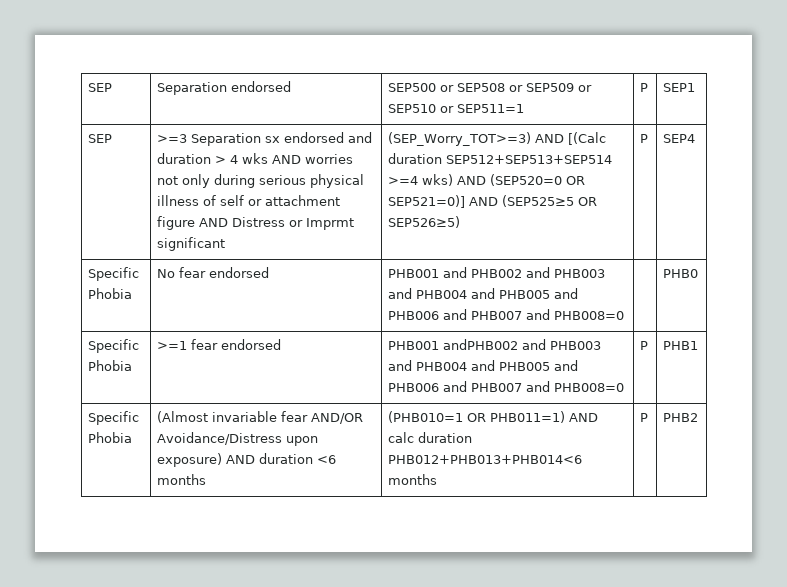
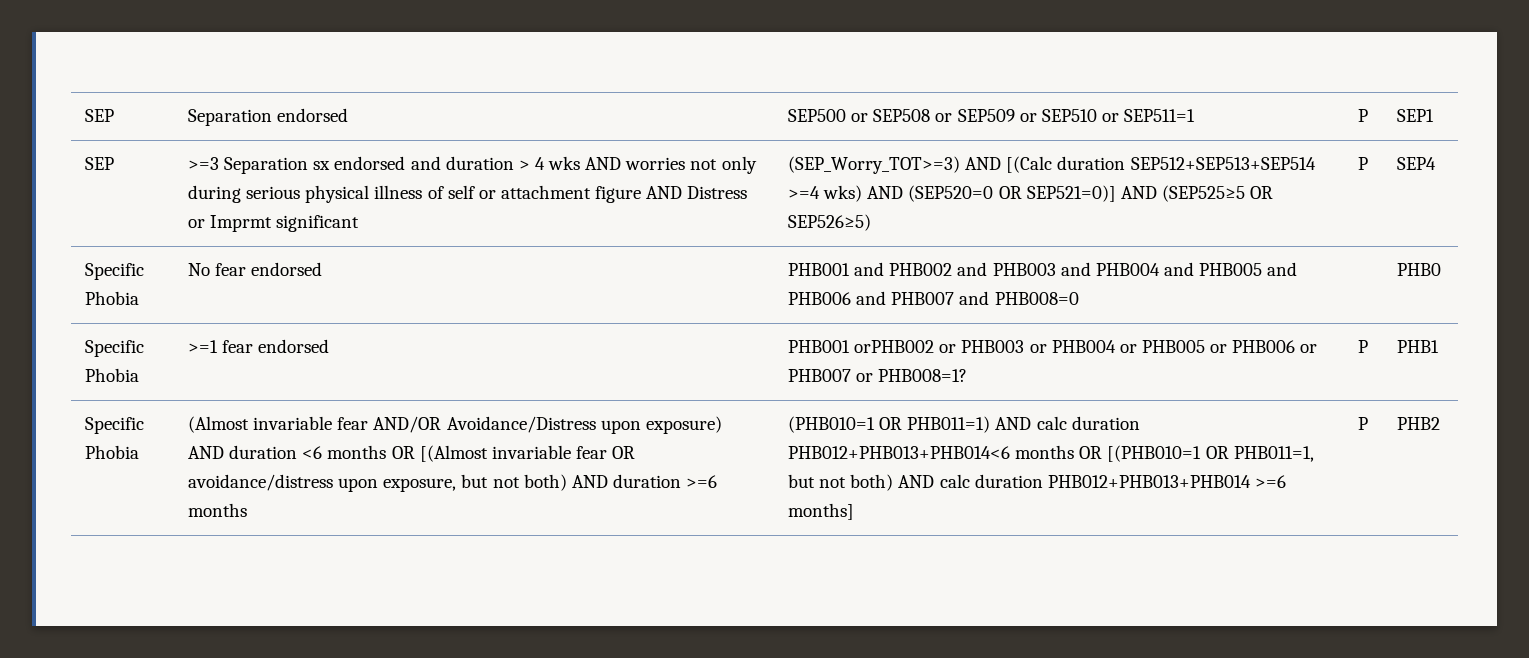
- Specific Phobia | >=1 fear endorsed | PHB001 andPHB002 and PHB003 and PHB004 and PHB005 and PHB006 and PHB007 and PHB008=0 | P | PHB1
+ Specific Phobia | >=1 fear endorsed | PHB001 orPHB002 or PHB003 or PHB004 or PHB005 or PHB006 or PHB007 or PHB008=1? | P | PHB1
- (Almost invariable fear AND/OR Avoidance/Distress upon exposure) AND duration <6 months
+ (Almost invariable fear AND/OR Avoidance/Distress upon exposure) AND duration <6 months OR [(Almost invariable fear OR avoidance/distress upon exposure, but not both) AND duration >=6 months
- (PHB010=1 OR PHB011=1) AND calc duration PHB012+PHB013+PHB014<6 months
+ (PHB010=1 OR PHB011=1) AND calc duration PHB012+PHB013+PHB014<6 months OR [(PHB010=1 OR PHB011=1, but not both) AND calc duration PHB012+PHB013+PHB014 >=6 months]

